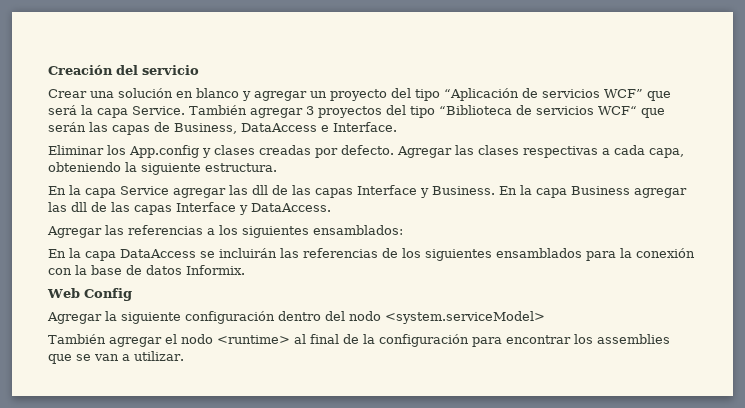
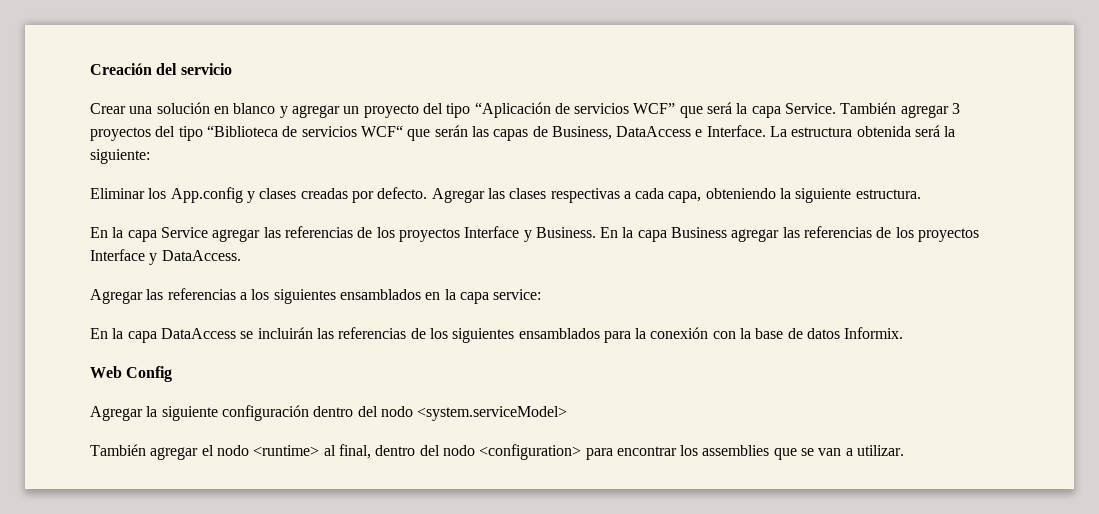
+ La estructura obtenida será la siguiente:
- En la capa Service agregar las dll de las capas Interface y Business.
+ En la capa Service agregar las referencias de los proyectos Interface y Business.
- En la capa Business agregar las dll de las capas Interface y DataAccess.
+ En la capa Business agregar las referencias de los proyectos Interface y DataAccess.
- Agregar las referencias a los siguientes ensamblados:
+ Agregar las referencias a los siguientes ensamblados en la capa service:
- También agregar el nodo <runtime> al final de la configuración para encontrar los assemblies que se van a utilizar.
+ También agregar el nodo <runtime> al final, dentro del nodo <configuration> para encontrar los assemblies que se van a utilizar.

